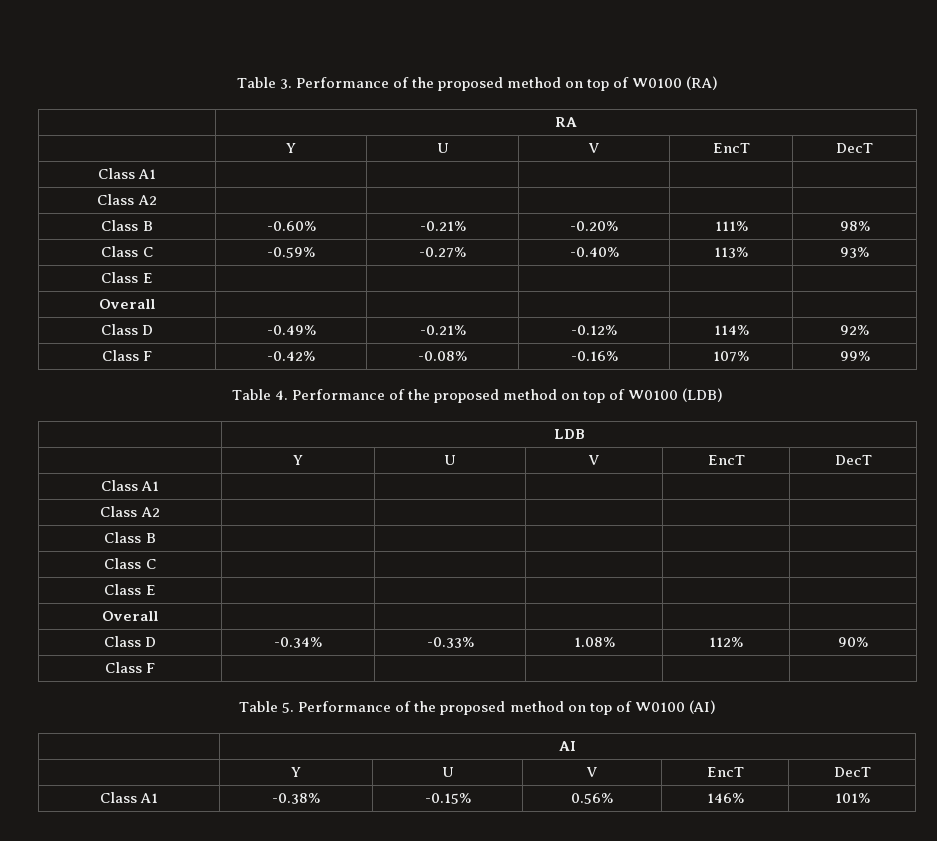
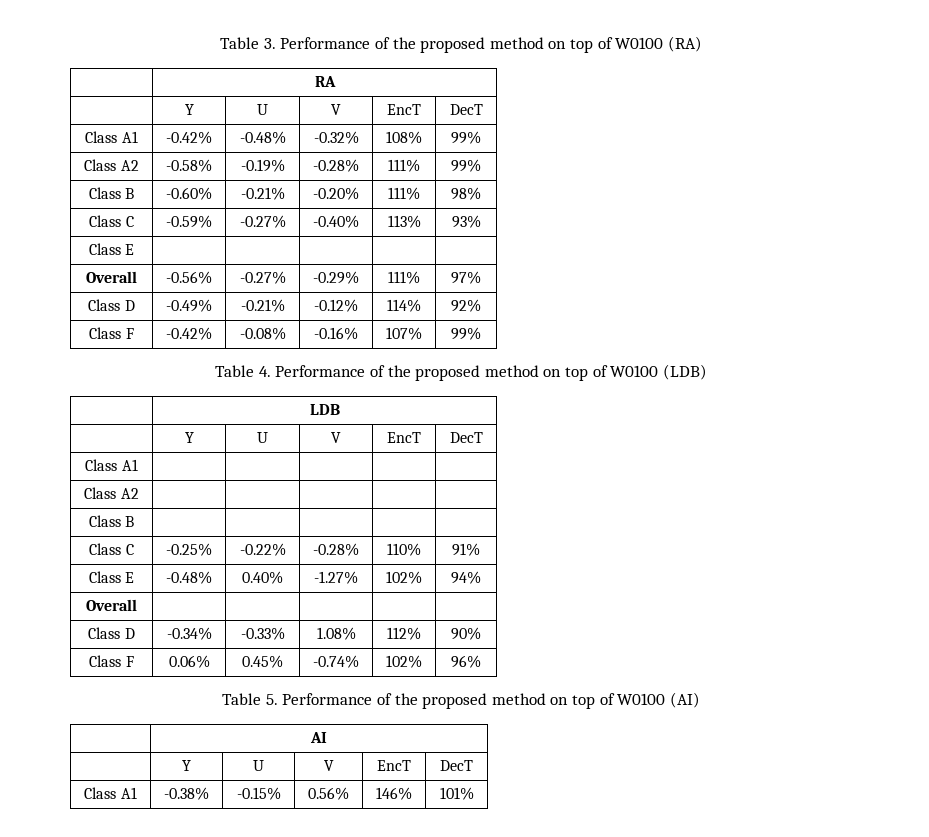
  | RA
  | Y | U | V | EncT | DecT
- Class A1 | | | | |
- Class A2 | | | | |
+ Class A1 | -0.42% | -0.48% | -0.32% | 108% | 99%
+ Class A2 | -0.58% | -0.19% | -0.28% | 111% | 99%
  Class C | -0.59% | -0.27% | -0.40% | 113% | 93%
  Class E | | | | |
- Overall | | | | |
+ Overall | -0.56% | -0.27% | -0.29% | 111% | 97%
- Class C | | | | |
- Class E | | | | |
+ Class C | -0.25% | -0.22% | -0.28% | 110% | 91%
+ Class E | -0.48% | 0.40% | -1.27% | 102% | 94%
- Class F | | | | |
+ Class F | 0.06% | 0.45% | -0.74% | 102% | 96%

